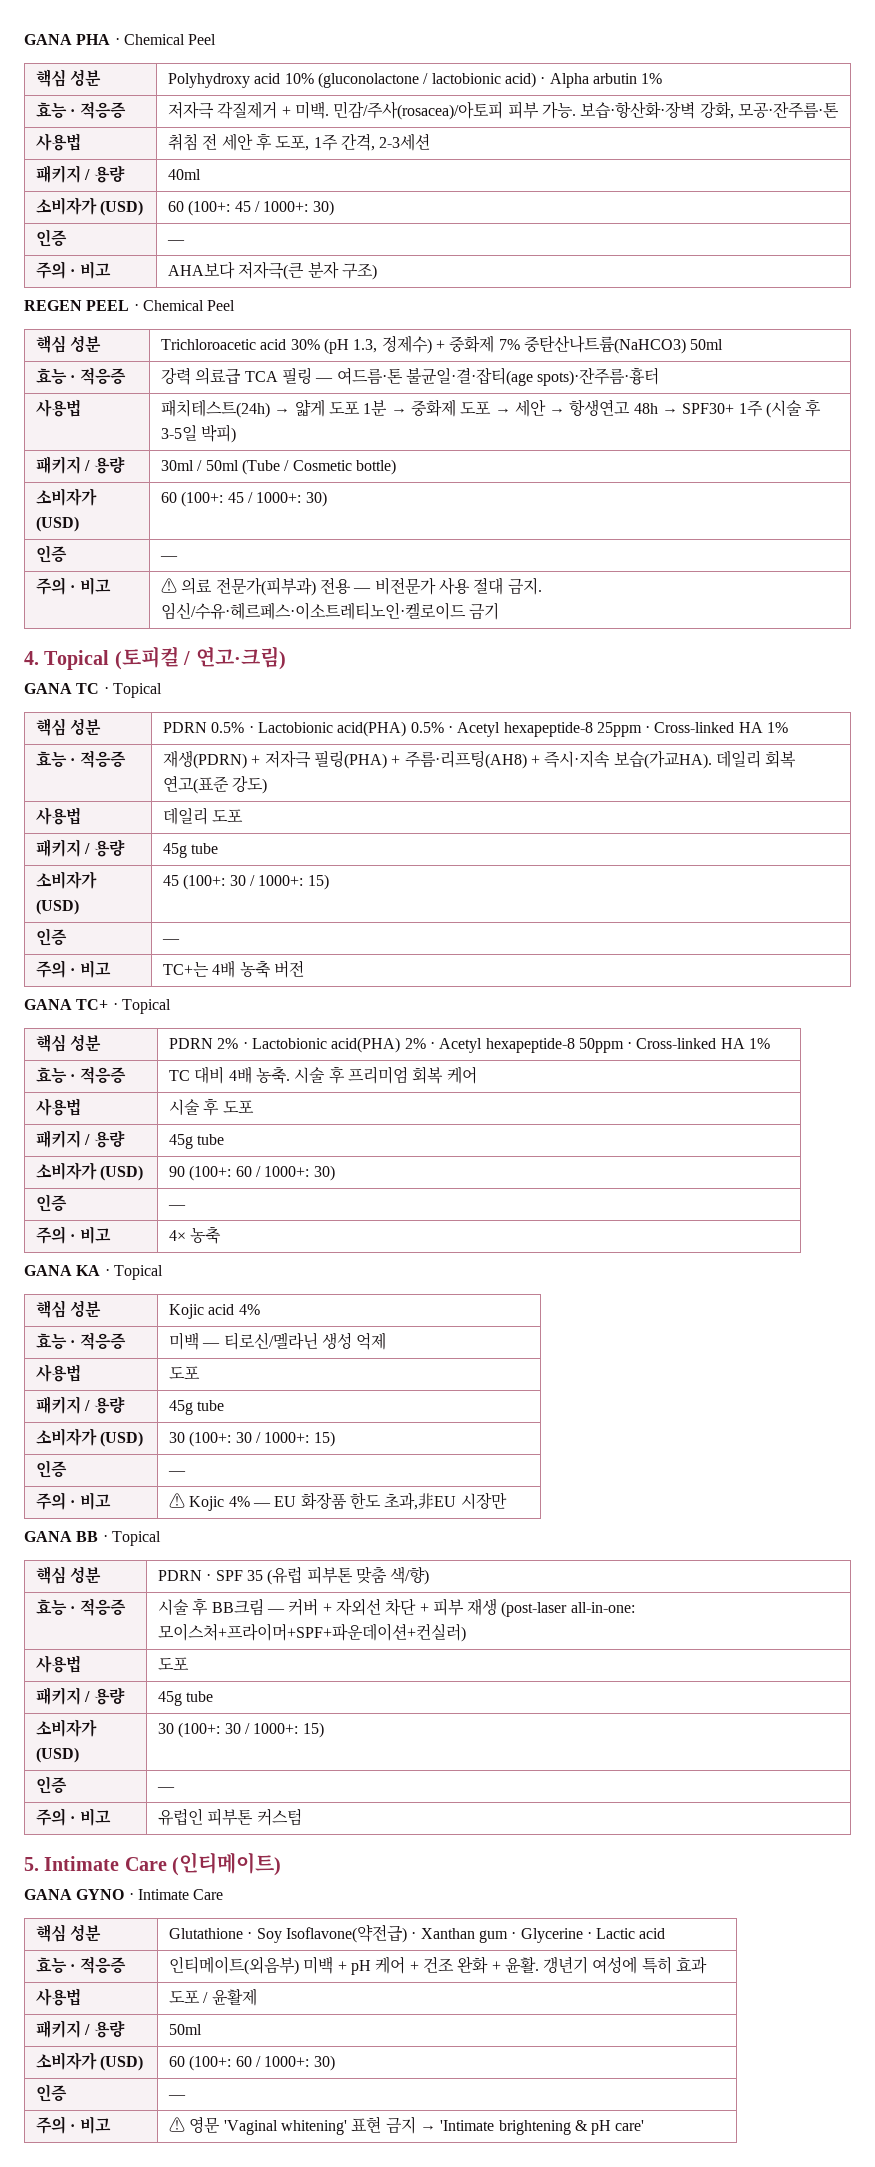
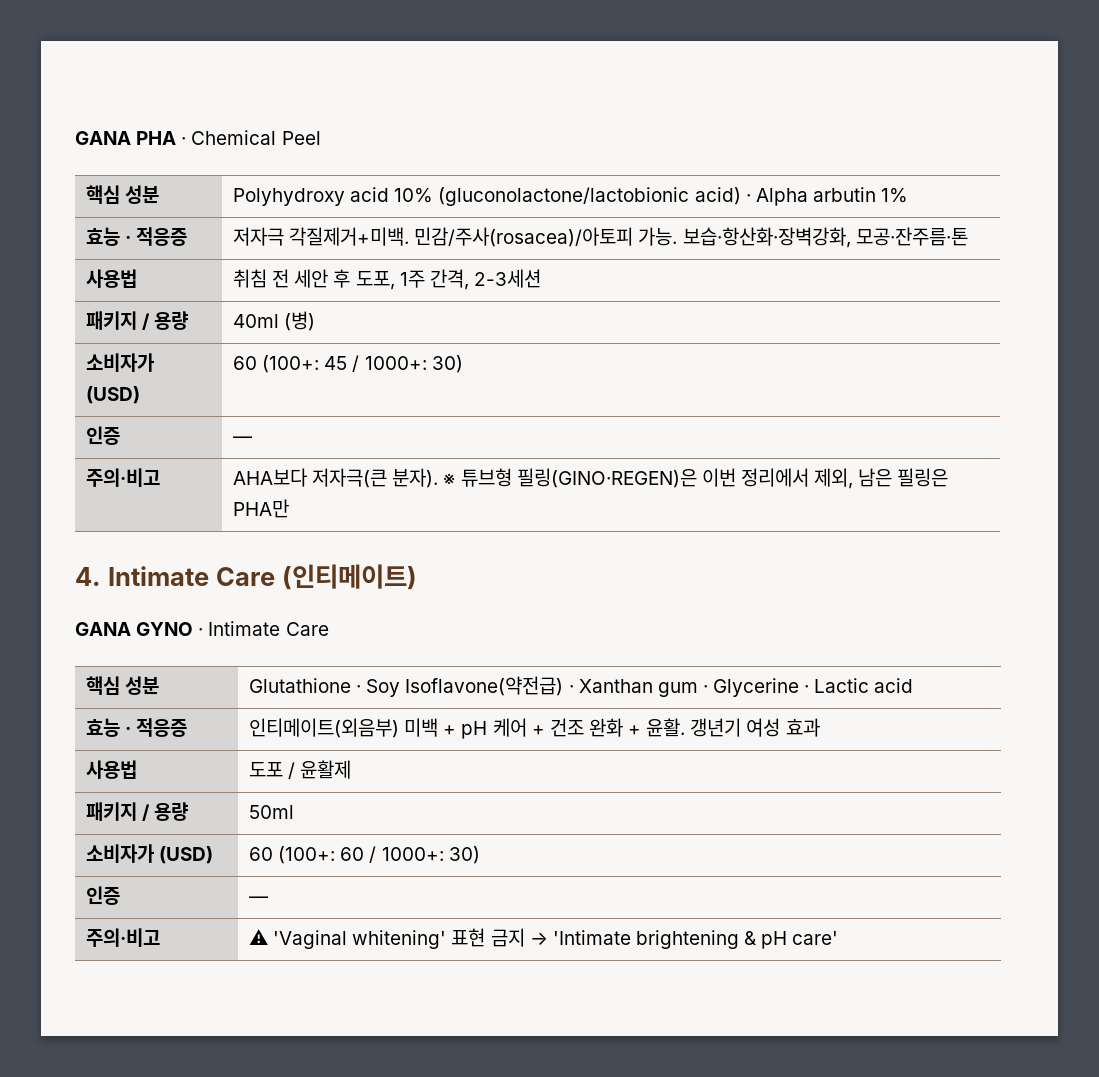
- 핵심 성분 | Polyhydroxy acid 10% (gluconolactone / lactobionic acid) · Alpha arbutin 1%
+ 핵심 성분 | Polyhydroxy acid 10% (gluconolactone/lactobionic acid) · Alpha arbutin 1%
- 효능 · 적응증 | 저자극 각질제거 + 미백. 민감/주사(rosacea)/아토피 피부 가능. 보습·항산화·장벽 강화, 모공·잔주름·톤
+ 효능 · 적응증 | 저자극 각질제거+미백. 민감/주사(rosacea)/아토피 가능. 보습·항산화·장벽강화, 모공·잔주름·톤
- 패키지 / 용량 | 40ml
+ 패키지 / 용량 | 40ml (병)
- 주의 · 비고 | AHA보다 저자극(큰 분자 구조)
- REGEN PEEL · Chemical Peel
- 핵심 성분 | Trichloroacetic acid 30% (pH 1.3, 정제수) + 중화제 7% 중탄산나트륨(NaHCO3) 50ml
- 효능 · 적응증 | 강력 의료급 TCA 필링 — 여드름·톤 불균일·결·잡티(age spots)·잔주름·흉터
- 사용법 | 패치테스트(24h) → 얇게 도포 1분 → 중화제 도포 → 세안 → 항생연고 48h → SPF30+ 1주 (시술 후 3-5일 박피)
- 패키지 / 용량 | 30ml / 50ml (Tube / Cosmetic bottle)
- 소비자가 (USD) | 60 (100+: 45 / 1000+: 30)
- 인증 | —
- 주의 · 비고 | ⚠ 의료 전문가(피부과) 전용 — 비전문가 사용 절대 금지. 임신/수유·헤르페스·이소트레티노인·켈로이드 금기
- 4. Topical (토피컬 / 연고·크림)
- GANA TC · Topical
- 핵심 성분 | PDRN 0.5% · Lactobionic acid(PHA) 0.5% · Acetyl hexapeptide-8 25ppm · Cross-linked HA 1%
- 효능 · 적응증 | 재생(PDRN) + 저자극 필링(PHA) + 주름·리프팅(AH8) + 즉시·지속 보습(가교HA). 데일리 회복 연고(표준 강도)
- 사용법 | 데일리 도포
- 패키지 / 용량 | 45g tube
- 소비자가 (USD) | 45 (100+: 30 / 1000+: 15)
- 인증 | —
- 주의 · 비고 | TC+는 4배 농축 버전
- GANA TC+ · Topical
- 핵심 성분 | PDRN 2% · Lactobionic acid(PHA) 2% · Acetyl hexapeptide-8 50ppm · Cross-linked HA 1%
- 효능 · 적응증 | TC 대비 4배 농축. 시술 후 프리미엄 회복 케어
- 사용법 | 시술 후 도포
- 패키지 / 용량 | 45g tube
- 소비자가 (USD) | 90 (100+: 60 / 1000+: 30)
- 인증 | —
- 주의 · 비고 | 4× 농축
- GANA KA · Topical
- 핵심 성분 | Kojic acid 4%
- 효능 · 적응증 | 미백 — 티로신/멜라닌 생성 억제
- 사용법 | 도포
- 패키지 / 용량 | 45g tube
- 소비자가 (USD) | 30 (100+: 30 / 1000+: 15)
- 인증 | —
- 주의 · 비고 | ⚠ Kojic 4% — EU 화장품 한도 초과,非EU 시장만
- GANA BB · Topical
- 핵심 성분 | PDRN · SPF 35 (유럽 피부톤 맞춤 색/향)
- 효능 · 적응증 | 시술 후 BB크림 — 커버 + 자외선 차단 + 피부 재생 (post-laser all-in-one: 모이스처+프라이머+SPF+파운데이션+컨실러)
- 사용법 | 도포
- 패키지 / 용량 | 45g tube
- 소비자가 (USD) | 30 (100+: 30 / 1000+: 15)
- 인증 | —
- 주의 · 비고 | 유럽인 피부톤 커스텀
- 5. Intimate Care (인티메이트)
+ 주의·비고 | AHA보다 저자극(큰 분자). ※ 튜브형 필링(GINO·REGEN)은 이번 정리에서 제외, 남은 필링은 PHA만
+ 4. Intimate Care (인티메이트)
- 효능 · 적응증 | 인티메이트(외음부) 미백 + pH 케어 + 건조 완화 + 윤활. 갱년기 여성에 특히 효과
+ 효능 · 적응증 | 인티메이트(외음부) 미백 + pH 케어 + 건조 완화 + 윤활. 갱년기 여성 효과
- 주의 · 비고 | ⚠ 영문 'Vaginal whitening' 표현 금지 → 'Intimate brightening & pH care'
+ 주의·비고 | ⚠ 'Vaginal whitening' 표현 금지 → 'Intimate brightening & pH care'

